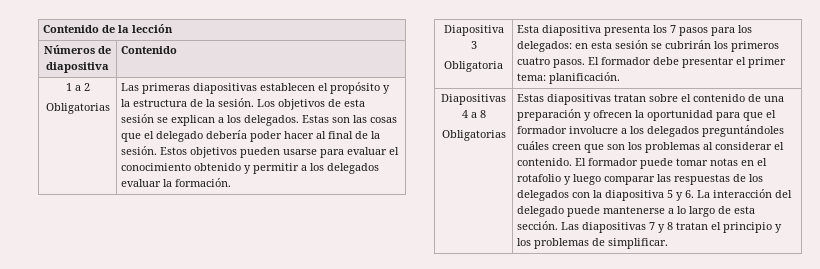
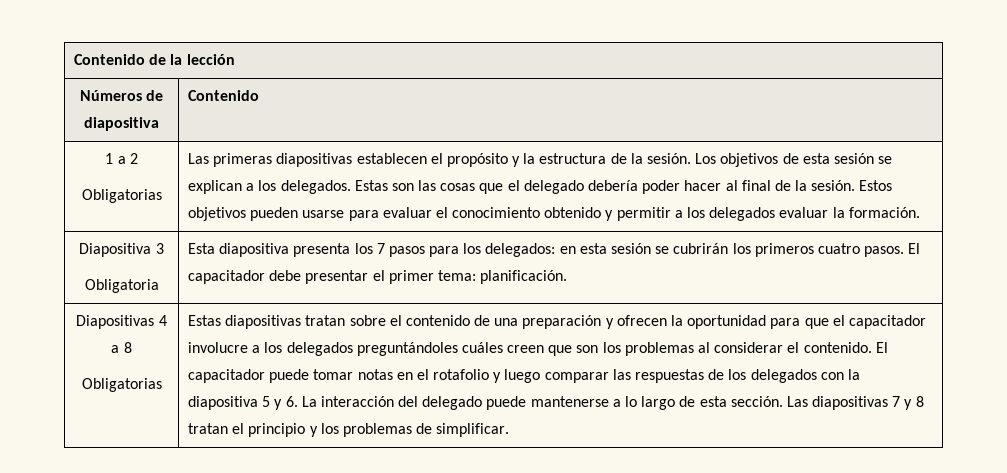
  Diapositiva 3
- Obligatoria | Esta diapositiva presenta los 7 pasos para los delegados: en esta sesión se cubrirán los primeros cuatro pasos. El formador debe presentar el primer tema: planificación.
+ Obligatoria | Esta diapositiva presenta los 7 pasos para los delegados: en esta sesión se cubrirán los primeros cuatro pasos. El capacitador debe presentar el primer tema: planificación.
- Estas diapositivas tratan sobre el contenido de una preparación y ofrecen la oportunidad para que el formador involucre a los delegados preguntándoles cuáles creen que son los problemas al considerar el contenido.
+ Estas diapositivas tratan sobre el contenido de una preparación y ofrecen la oportunidad para que el capacitador involucre a los delegados preguntándoles cuáles creen que son los problemas al considerar el contenido.
- El formador puede tomar notas en el rotafolio y luego comparar las respuestas de los delegados con la diapositiva 5 y 6. La interacción del delegado puede mantenerse a lo largo de esta sección.
+ El capacitador puede tomar notas en el rotafolio y luego comparar las respuestas de los delegados con la diapositiva 5 y 6. La interacción del delegado puede mantenerse a lo largo de esta sección.

